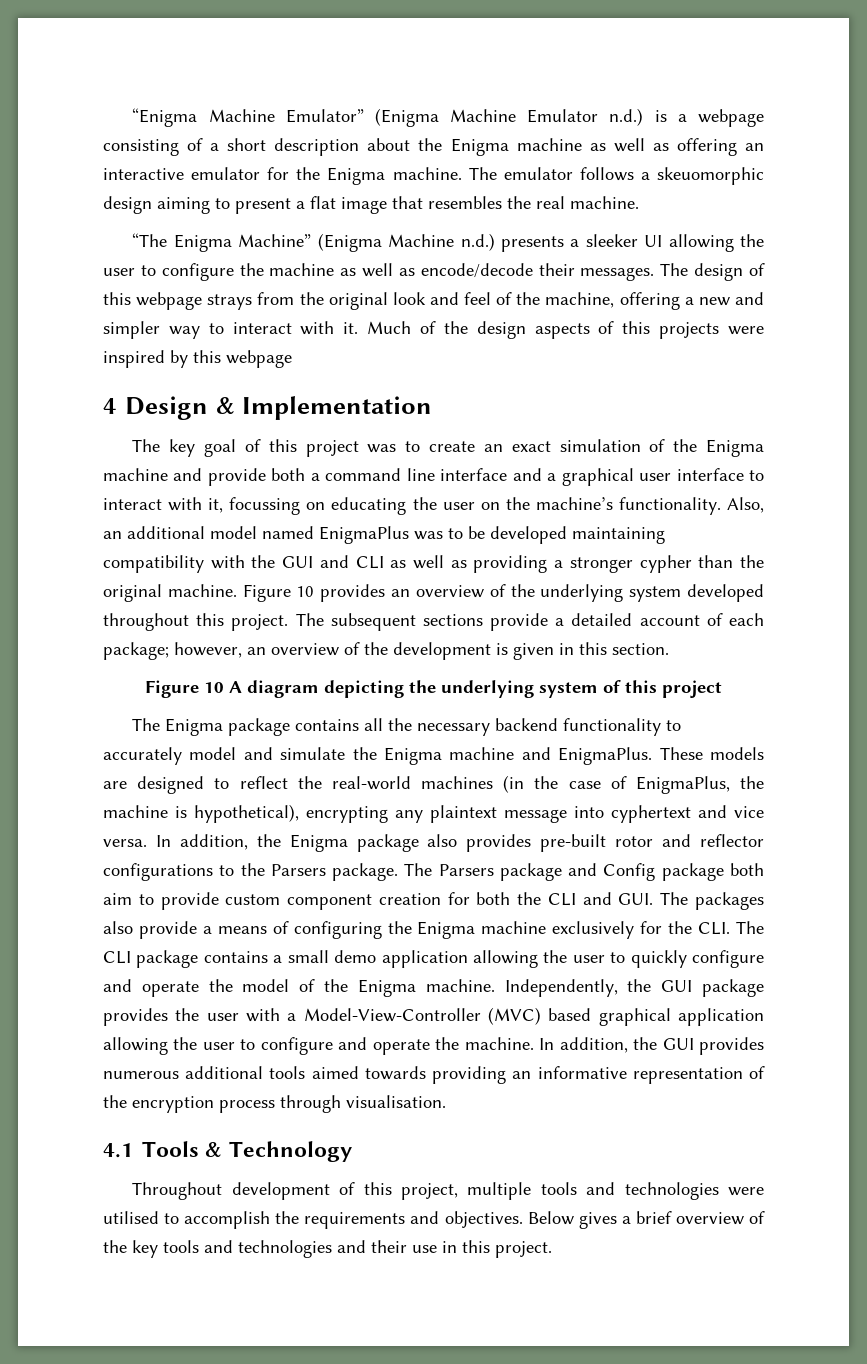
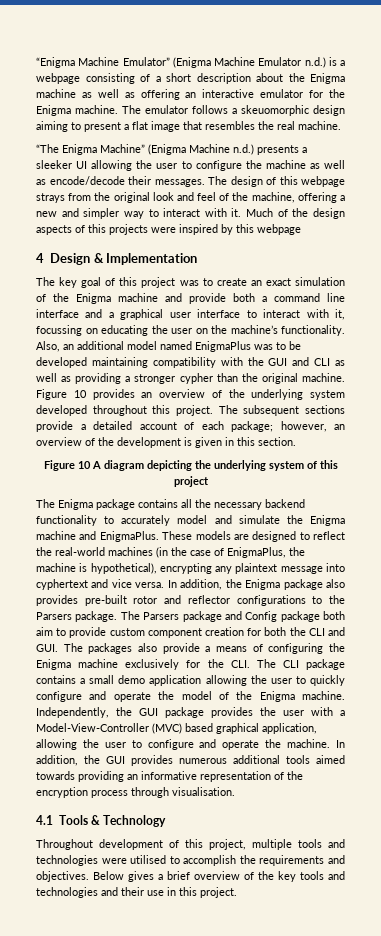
- Independently, the GUI package provides the user with a Model-View-Controller (MVC) based graphical application allowing the user to configure and operate the machine.
+ Independently, the GUI package provides the user with a Model-View-Controller (MVC) based graphical application, allowing the user to configure and operate the machine.

